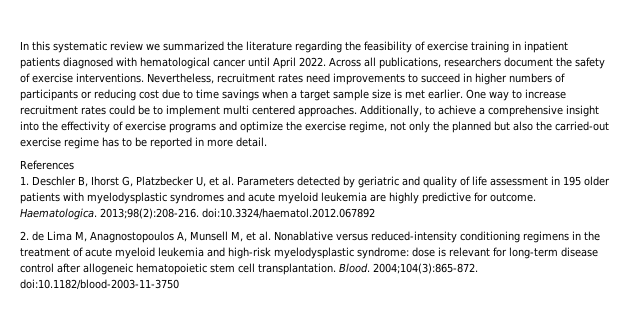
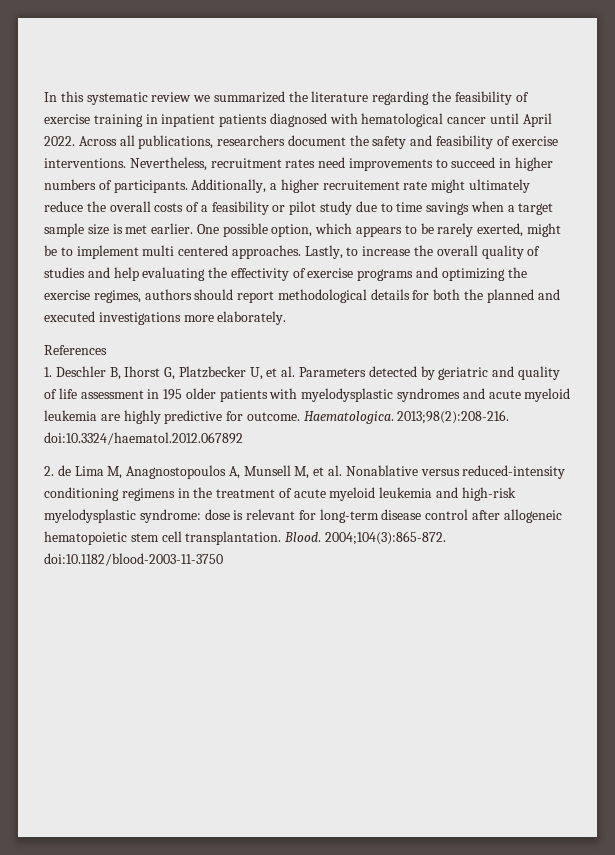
- Across all publications, researchers document the safety of exercise interventions.
+ Across all publications, researchers document the safety and feasibility of exercise interventions.
- Nevertheless, recruitment rates need improvements to succeed in higher numbers of participants or reducing cost due to time savings when a target sample size is met earlier.
+ Nevertheless, recruitment rates need improvements to succeed in higher numbers of participants. Additionally, a higher recruitement rate might ultimately reduce the overall costs of a feasibility or pilot study due to time savings when a target sample size is met earlier.
- One way to increase recruitment rates could be to implement multi centered approaches.
+ One possible option, which appears to be rarely exerted, might be to implement multi centered approaches.
- Additionally, to achieve a comprehensive insight into the effectivity of exercise programs and optimize the exercise regime, not only the planned but also the carried-out exercise regime has to be reported in more detail.
+ Lastly, to increase the overall quality of studies and help evaluating the effectivity of exercise programs and optimizing the exercise regimes, authors should report methodological details for both the planned and executed investigations more elaborately.

